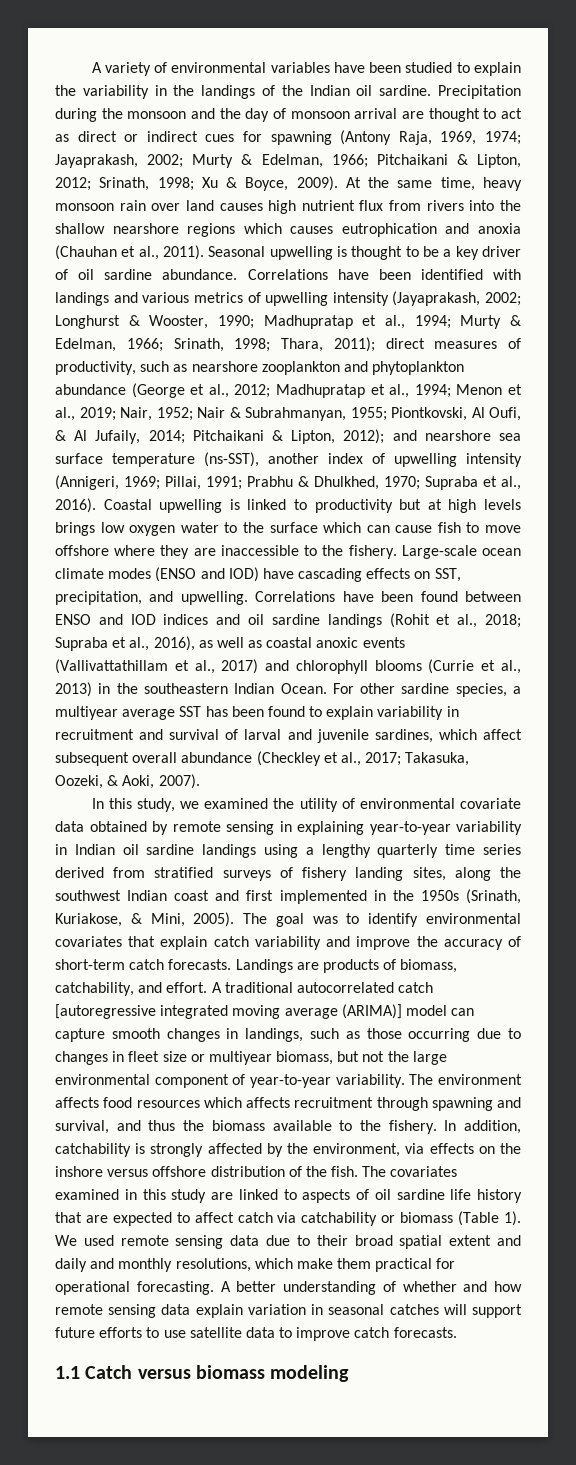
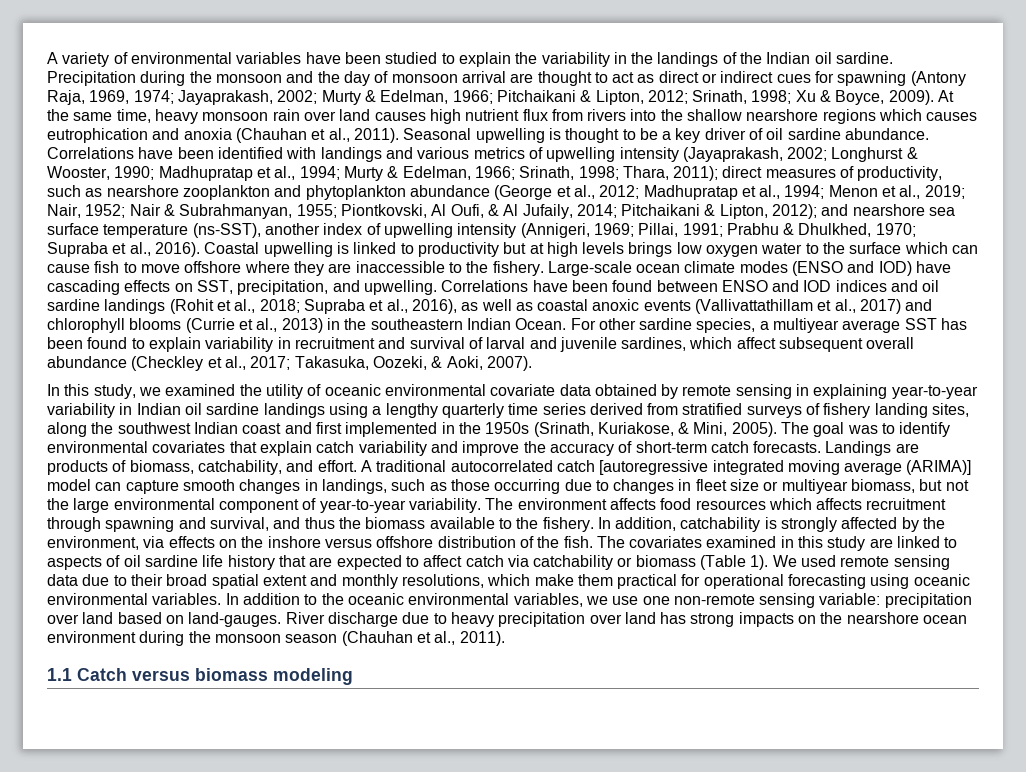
- In this study, we examined the utility of environmental covariate data obtained by remote sensing in explaining year-to-year variability in Indian oil sardine landings using a lengthy quarterly time series derived from stratified surveys of fishery landing sites, along the southwest Indian coast and first implemented in the 1950s (Srinath, Kuriakose, & Mini, 2005).
+ In this study, we examined the utility of oceanic environmental covariate data obtained by remote sensing in explaining year-to-year variability in Indian oil sardine landings using a lengthy quarterly time series derived from stratified surveys of fishery landing sites, along the southwest Indian coast and first implemented in the 1950s (Srinath, Kuriakose, & Mini, 2005).
- We used remote sensing data due to their broad spatial extent and daily and monthly resolutions, which make them practical for operational forecasting. A better understanding of whether and how remote sensing data explain variation in seasonal catches will support future efforts to use satellite data to improve catch forecasts.
+ We used remote sensing data due to their broad spatial extent and monthly resolutions, which make them practical for operational forecasting using oceanic environmental variables. In addition to the oceanic environmental variables, we use one non-remote sensing variable: precipitation over land based on land-gauges. River discharge due to heavy precipitation over land has strong impacts on the nearshore ocean environment during the monsoon season (Chauhan et al., 2011).

